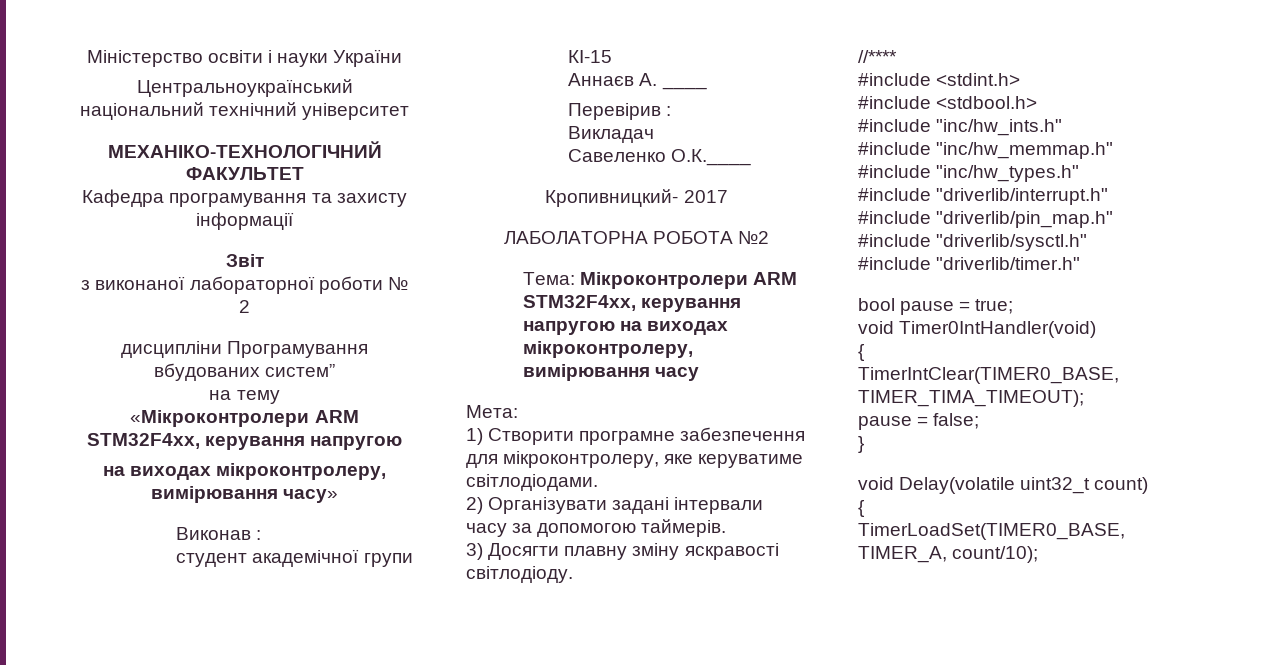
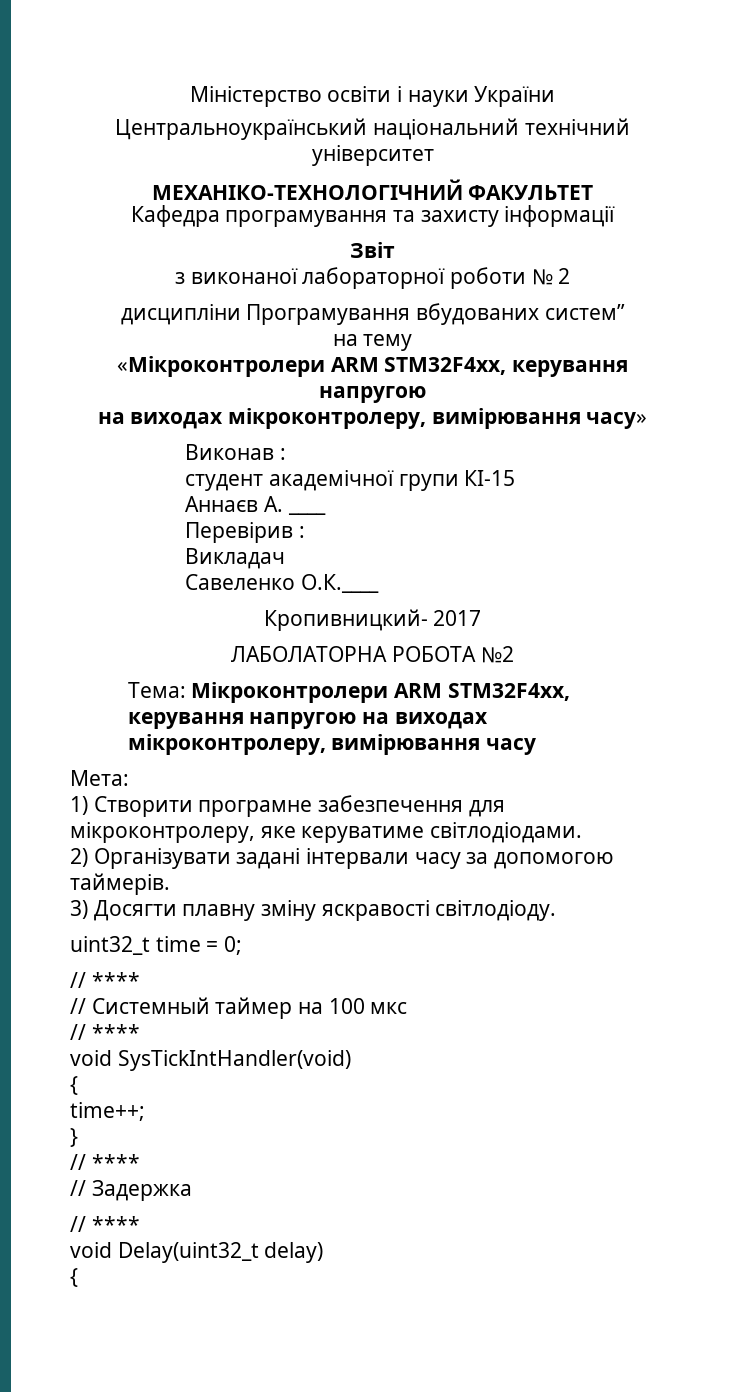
- //****
- #include <stdint.h>
- #include <stdbool.h>
- #include "inc/hw_ints.h"
- #include "inc/hw_memmap.h"
- #include "inc/hw_types.h"
- #include "driverlib/interrupt.h"
- #include "driverlib/pin_map.h"
- #include "driverlib/sysctl.h"
- #include "driverlib/timer.h"
- bool pause = true;
- void Timer0IntHandler(void)
+ uint32_t time = 0;
+ // ****
+ // Системный таймер на 100 мкс
+ // ****
+ void SysTickIntHandler(void)
  {
- TimerIntClear(TIMER0_BASE, TIMER_TIMA_TIMEOUT);
- pause = false;
+ time++;
  }
- void Delay(volatile uint32_t count)
+ // ****
+ // Задержка
+ // ****
+ void Delay(uint32_t delay)
  {
- TimerLoadSet(TIMER0_BASE, TIMER_A, count/10);

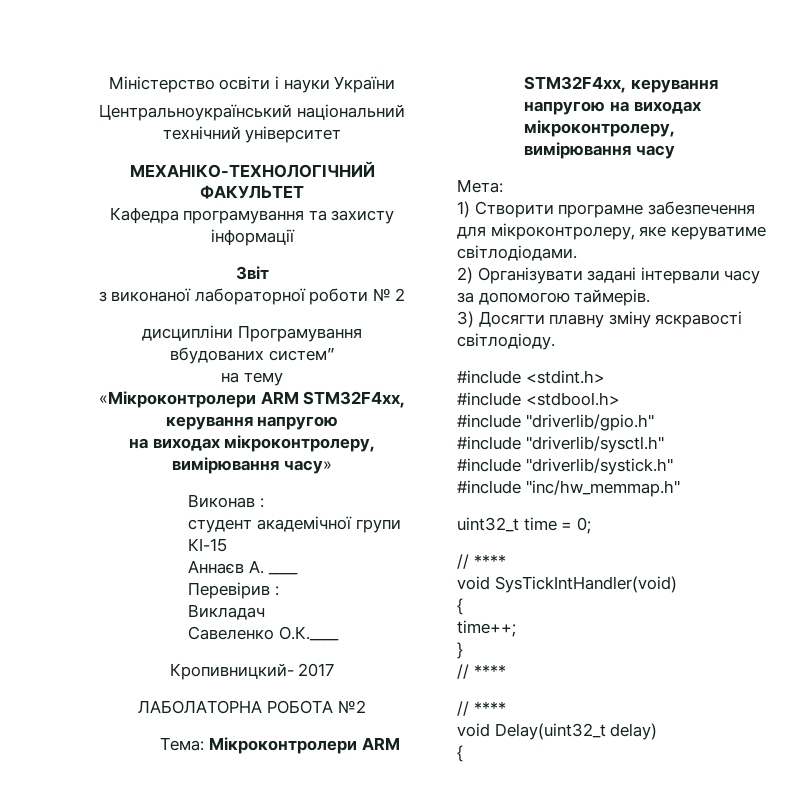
+ #include <stdint.h>
+ #include <stdbool.h>
+ #include "driverlib/gpio.h"
+ #include "driverlib/sysctl.h"
+ #include "driverlib/systick.h"
+ #include "inc/hw_memmap.h"
- // Системный таймер на 100 мкс
- // ****
- // Задержка

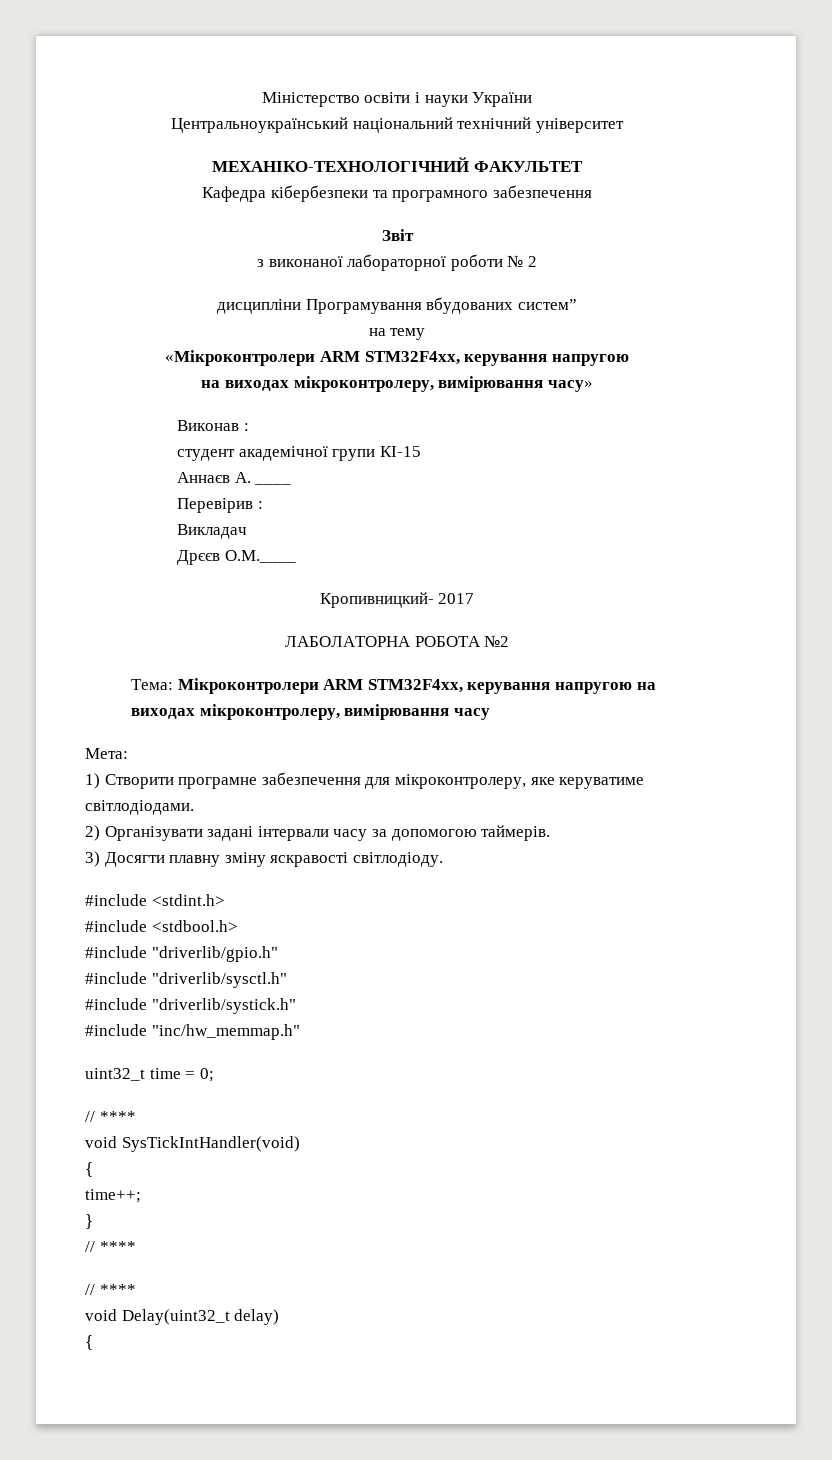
- Кафедра програмування та захисту інформації
+ Кафедра кібербезпеки та програмного забезпечення
- Савеленко О.К.____
+ Дрєєв О.М.____

